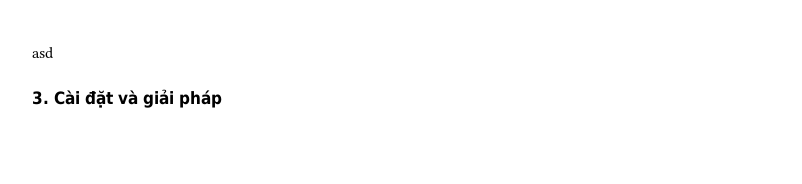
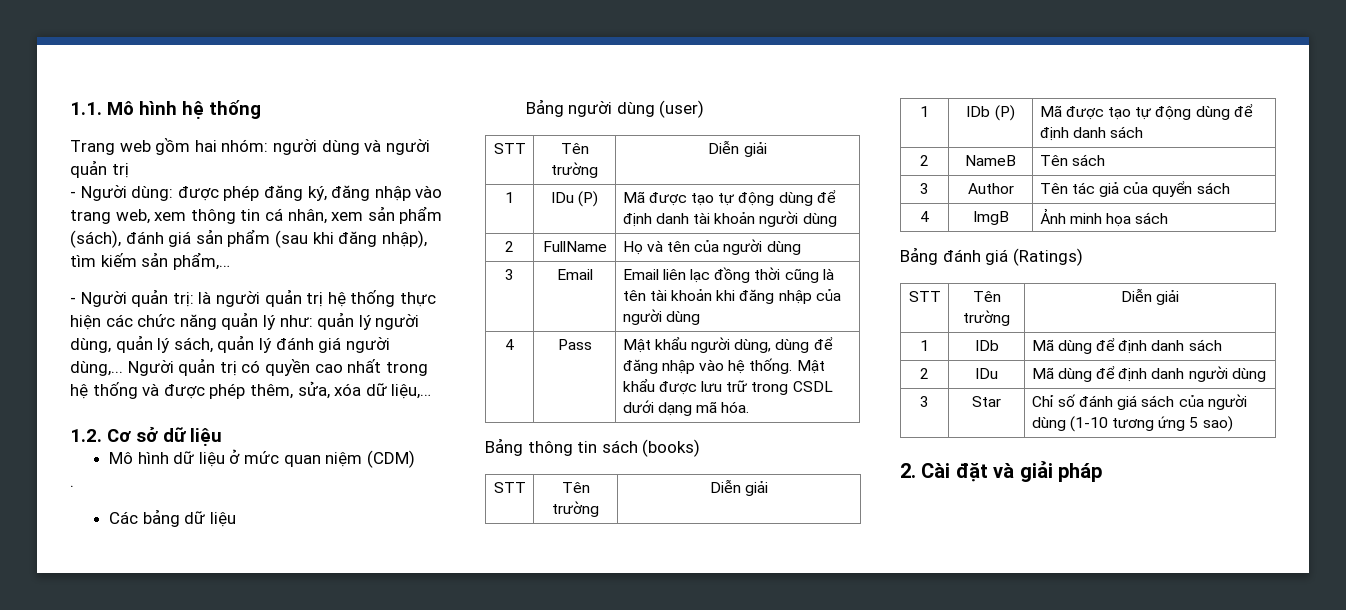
- asd
- 3. Cài đặt và giải pháp
+ 1.1. Mô hình hệ thống
+ Trang web gồm hai nhóm: người dùng và người quản trị
+ - Người dùng: được phép đăng ký, đăng nhập vào trang web, xem thông tin cá nhân, xem sản phẩm (sách), đánh giá sản phẩm (sau khi đăng nhập), tìm kiếm sản phẩm,…
+ - Người quản trị: là người quản trị hệ thống thực hiện các chức năng quản lý như: quản lý người dùng, quản lý sách, quản lý đánh giá người dùng,... Người quản trị có quyền cao nhất trong hệ thống và được phép thêm, sửa, xóa dữ liệu,…
+ 1.2. Cơ sở dữ liệu
+ Mô hình dữ liệu ở mức quan niệm (CDM)
+ .
+ Các bảng dữ liệu
+ Bảng người dùng (user)
+ STT | Tên trường | Diễn giải
+ 1 | IDu (P) | Mã được tạo tự động dùng để định danh tài khoản người dùng
+ 2 | FullName | Họ và tên của người dùng
+ 3 | Email | Email liên lạc đồng thời cũng là tên tài khoản khi đăng nhập của người dùng
+ 4 | Pass | Mật khẩu người dùng, dùng để đăng nhập vào hệ thống. Mật khẩu được lưu trữ trong CSDL dưới dạng mã hóa.
+ Bảng thông tin sách (books)
+ STT | Tên trường | Diễn giải
+ 1 | IDb (P) | Mã được tạo tự động dùng để định danh sách
+ 2 | NameB | Tên sách
+ 3 | Author | Tên tác giả của quyển sách
+ 4 | ImgB | Ảnh minh họa sách
+ Bảng đánh giá (Ratings)
+ STT | Tên trường | Diễn giải
+ 1 | IDb | Mã dùng để định danh sách
+ 2 | IDu | Mã dùng để định danh người dùng
+ 3 | Star | Chỉ số đánh giá sách của người dùng (1-10 tương ứng 5 sao)
+ 2. Cài đặt và giải pháp

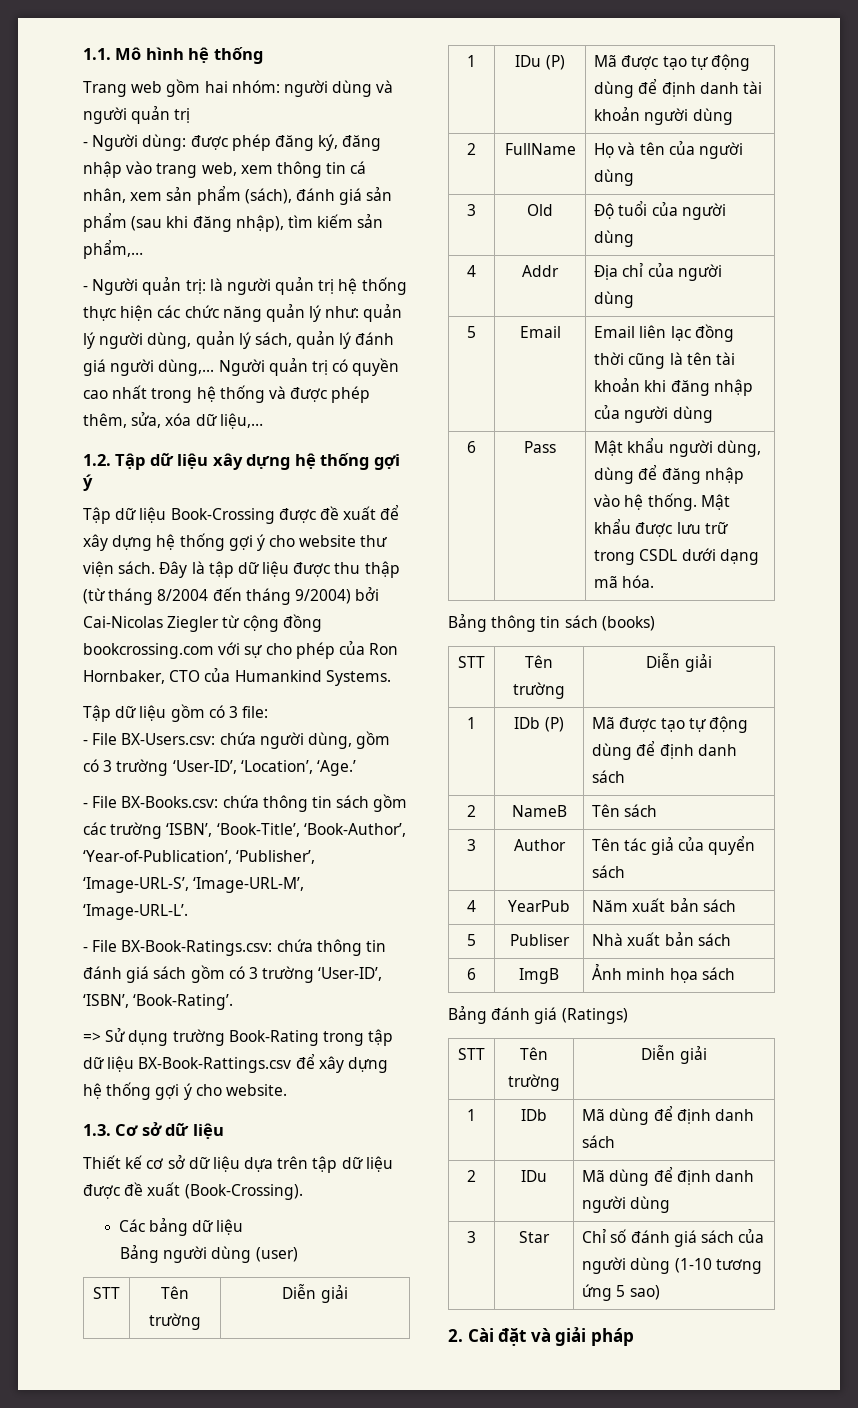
- 1.2. Cơ sở dữ liệu
- Mô hình dữ liệu ở mức quan niệm (CDM)
- .
+ 1.2. Tập dữ liệu xây dựng hệ thống gợi ý
+ Tập dữ liệu Book-Crossing được đề xuất để xây dựng hệ thống gợi ý cho website thư viện sách. Đây là tập dữ liệu được thu thập (từ tháng 8/2004 đến tháng 9/2004) bởi Cai-Nicolas Ziegler từ cộng đồng bookcrossing.com với sự cho phép của Ron Hornbaker, CTO của Humankind Systems.
+ Tập dữ liệu gồm có 3 file:
+ - File BX-Users.csv: chứa người dùng, gồm có 3 trường ‘User-ID’, ‘Location’, ‘Age.’
+ - File BX-Books.csv: chứa thông tin sách gồm các trường ‘ISBN’, ‘Book-Title’, ‘Book-Author’, ‘Year-of-Publication’, ‘Publisher’, ‘Image-URL-S’, ‘Image-URL-M’, ‘Image-URL-L’.
+ - File BX-Book-Ratings.csv: chứa thông tin đánh giá sách gồm có 3 trường ‘User-ID’, ‘ISBN’, ‘Book-Rating’.
+ => Sử dụng trường Book-Rating trong tập dữ liệu BX-Book-Rattings.csv để xây dựng hệ thống gợi ý cho website.
+ 1.3. Cơ sở dữ liệu
+ Thiết kế cơ sở dữ liệu dựa trên tập dữ liệu được đề xuất (Book-Crossing).
- 3 | Email | Email liên lạc đồng thời cũng là tên tài khoản khi đăng nhập của người dùng
+ 3 | Old | Độ tuổi của người dùng
+ 4 | Addr | Địa chỉ của người dùng
+ 5 | Email | Email liên lạc đồng thời cũng là tên tài khoản khi đăng nhập của người dùng
- 4 | Pass | Mật khẩu người dùng, dùng để đăng nhập vào hệ thống. Mật khẩu được lưu trữ trong CSDL dưới dạng mã hóa.
+ 6 | Pass | Mật khẩu người dùng, dùng để đăng nhập vào hệ thống. Mật khẩu được lưu trữ trong CSDL dưới dạng mã hóa.
- 4 | ImgB | Ảnh minh họa sách
+ 4 | YearPub | Năm xuất bản sách
+ 5 | Publiser | Nhà xuất bản sách
+ 6 | ImgB | Ảnh minh họa sách

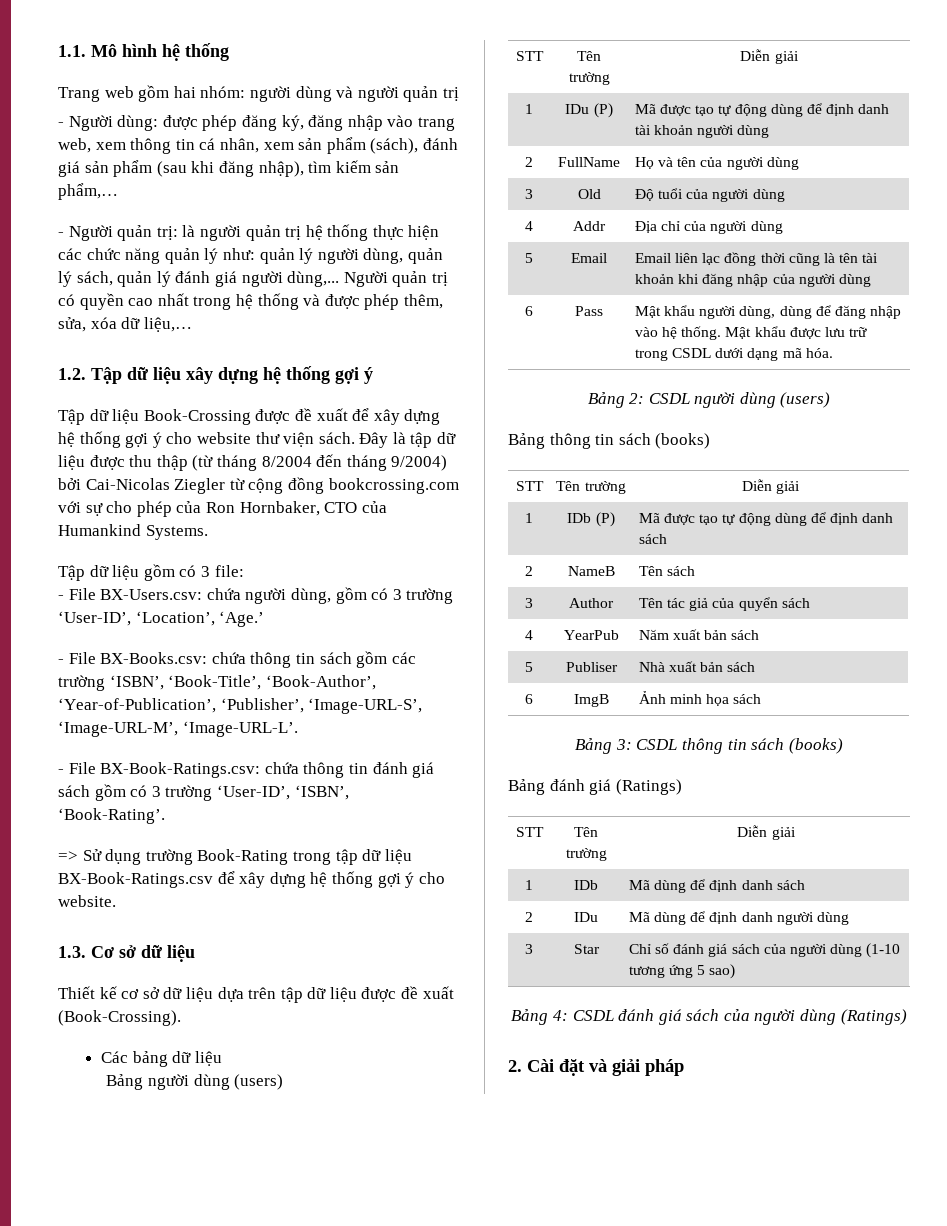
- => Sử dụng trường Book-Rating trong tập dữ liệu BX-Book-Rattings.csv để xây dựng hệ thống gợi ý cho website.
+ => Sử dụng trường Book-Rating trong tập dữ liệu BX-Book-Ratings.csv để xây dựng hệ thống gợi ý cho website.
- Bảng người dùng (user)
+ Bảng người dùng (users)
+ Bảng 2: CSDL người dùng (users)
+ Bảng 3: CSDL thông tin sách (books)
+ Bảng 4: CSDL đánh giá sách của người dùng (Ratings)

